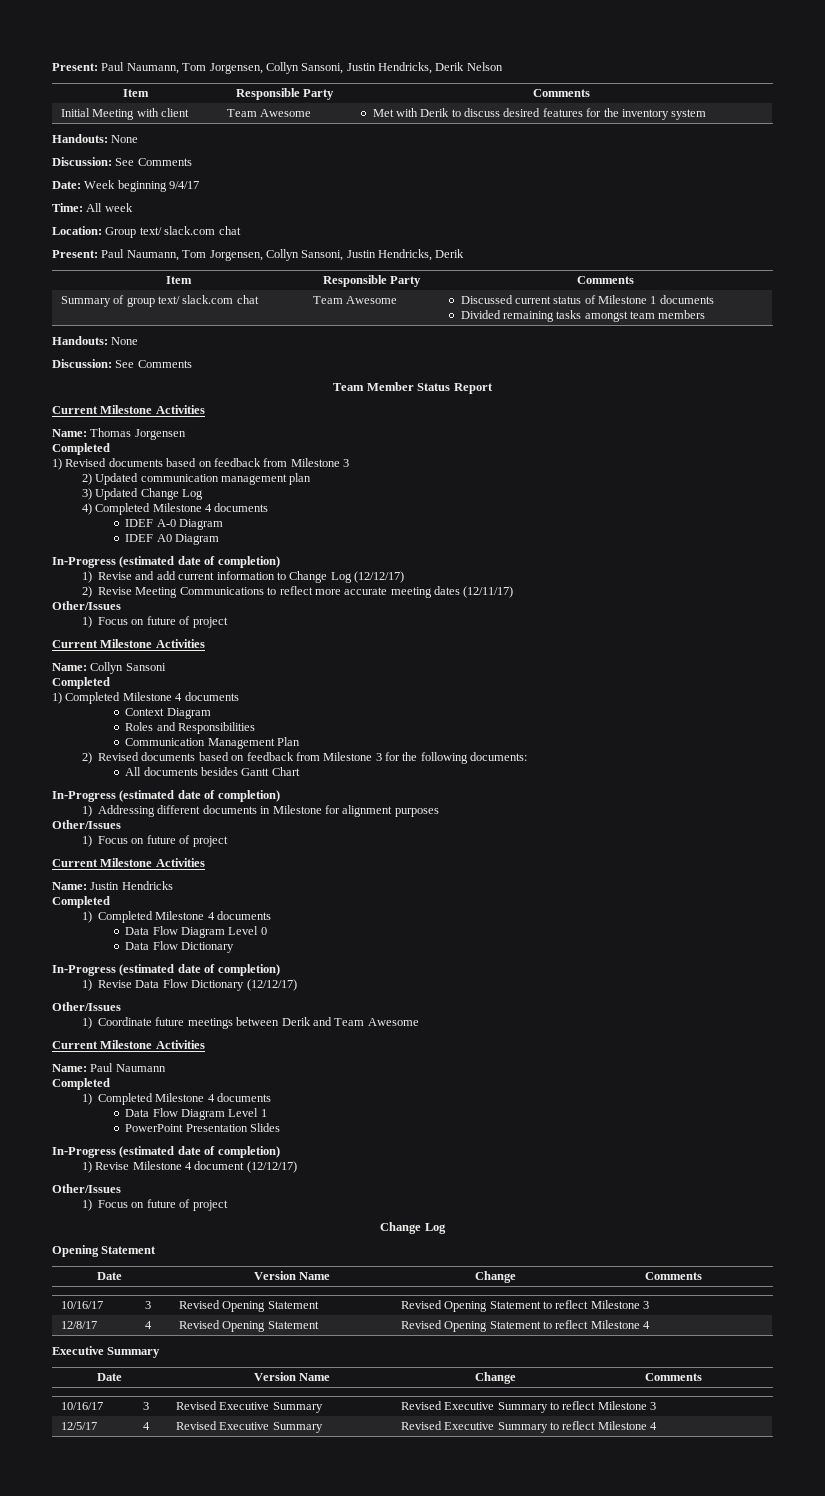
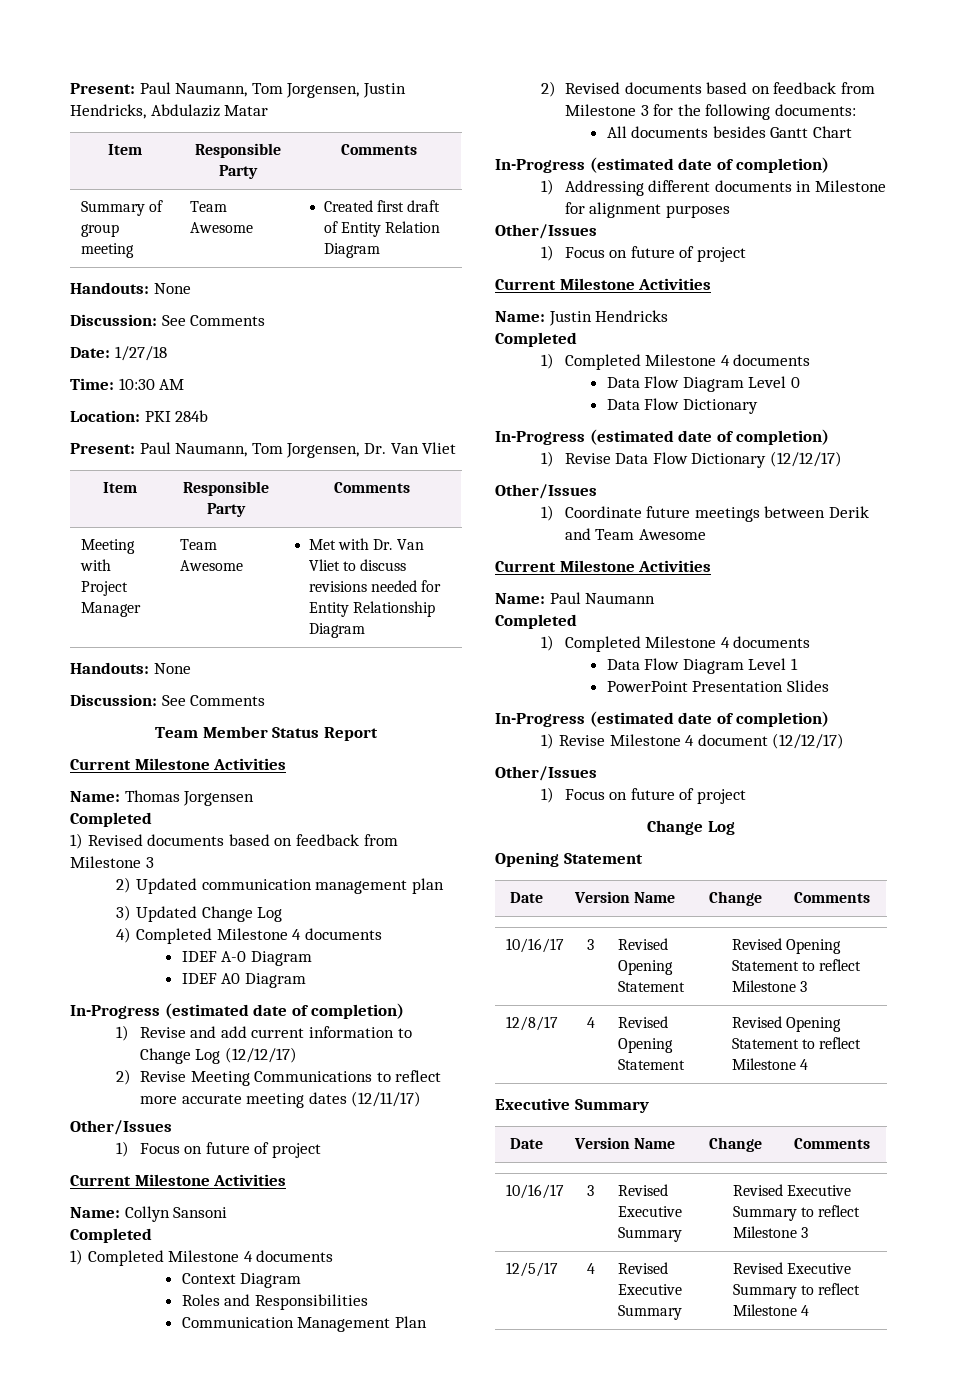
- Present: Paul Naumann, Tom Jorgensen, Collyn Sansoni, Justin Hendricks, Derik Nelson
- Item | Responsible Party | Comments
- Initial Meeting with client | Team Awesome | Met with Derik to discuss desired features for the inventory system
- Handouts: None
- Discussion: See Comments
- Date: Week beginning 9/4/17
- Time: All week
- Location: Group text/ slack.com chat
- Present: Paul Naumann, Tom Jorgensen, Collyn Sansoni, Justin Hendricks, Derik
+ Present: Paul Naumann, Tom Jorgensen, Justin Hendricks, Abdulaziz Matar
- Summary of group text/ slack.com chat | Team Awesome | Discussed current status of Milestone 1 documents
- Divided remaining tasks amongst team members
+ Summary of group meeting | Team Awesome | Created first draft of Entity Relation Diagram
+ Handouts: None
+ Discussion: See Comments
+ Date: 1/27/18
+ Time: 10:30 AM
+ Location: PKI 284b
+ Present: Paul Naumann, Tom Jorgensen, Dr. Van Vliet
+ Item | Responsible Party | Comments
+ Meeting with Project Manager | Team Awesome | Met with Dr. Van Vliet to discuss revisions needed for Entity Relationship Diagram

